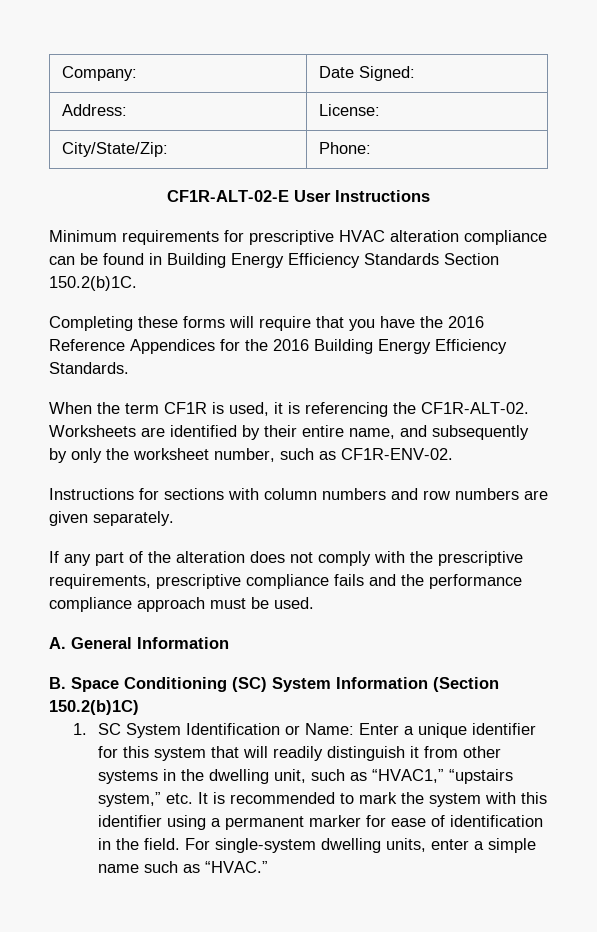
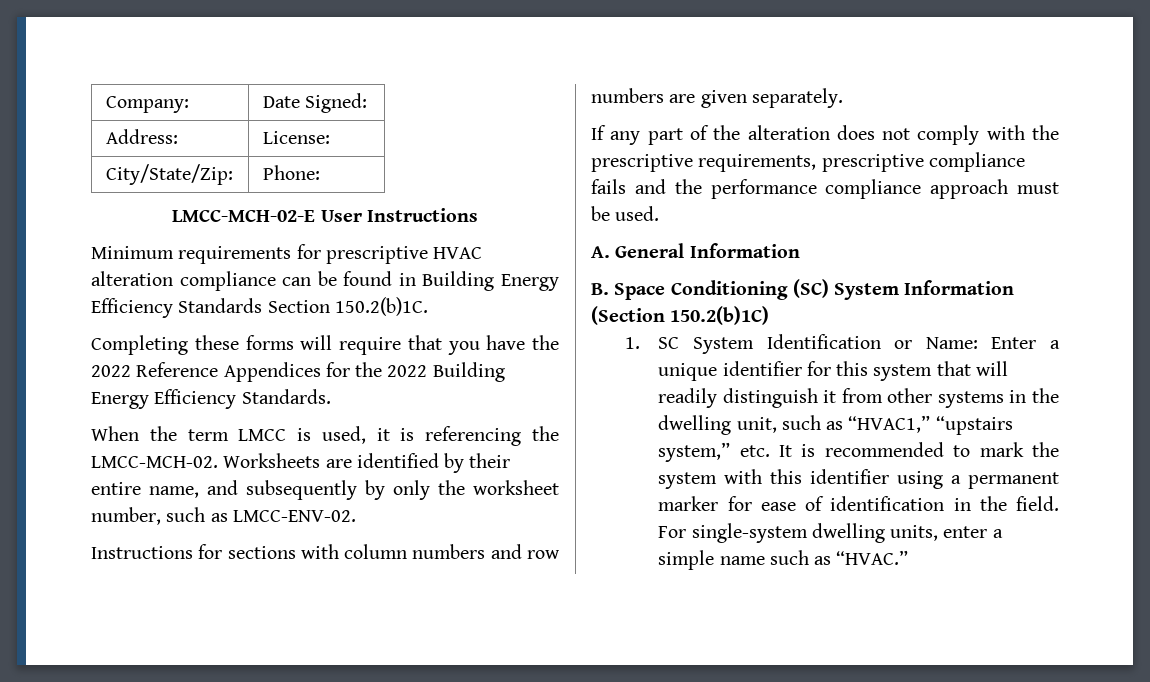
- CF1R-ALT-02-E User Instructions
+ LMCC-MCH-02-E User Instructions
- Completing these forms will require that you have the 2016 Reference Appendices for the 2016 Building Energy Efficiency Standards.
+ Completing these forms will require that you have the 2022 Reference Appendices for the 2022 Building Energy Efficiency Standards.
- When the term CF1R is used, it is referencing the CF1R-ALT-02.
+ When the term LMCC is used, it is referencing the LMCC-MCH-02.
- Worksheets are identified by their entire name, and subsequently by only the worksheet number, such as CF1R-ENV-02.
+ Worksheets are identified by their entire name, and subsequently by only the worksheet number, such as LMCC-ENV-02.

